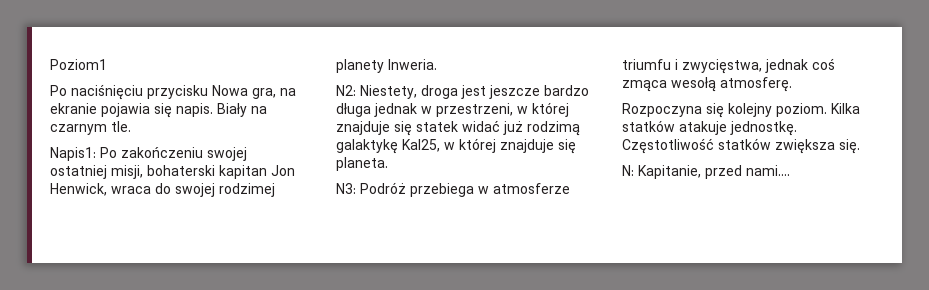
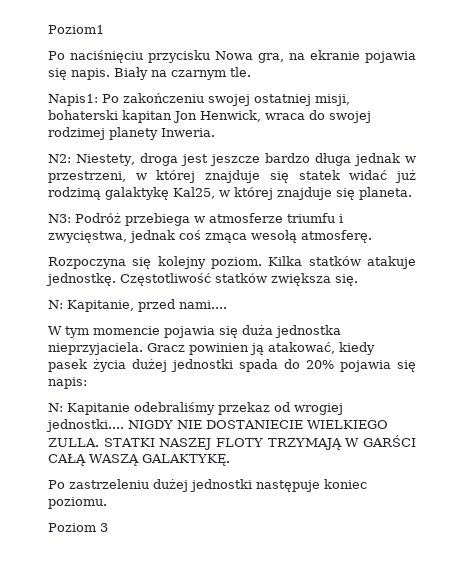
+ W tym momencie pojawia się duża jednostka nieprzyjaciela. Gracz powinien ją atakować, kiedy pasek życia dużej jednostki spada do 20% pojawia się napis:
+ N: Kapitanie odebraliśmy przekaz od wrogiej jednostki.... NIGDY NIE DOSTANIECIE WIELKIEGO ZULLA. STATKI NASZEJ FLOTY TRZYMAJĄ W GARŚCI CAŁĄ WASZĄ GALAKTYKĘ.
+ Po zastrzeleniu dużej jednostki następuje koniec poziomu.
+ Poziom 3

